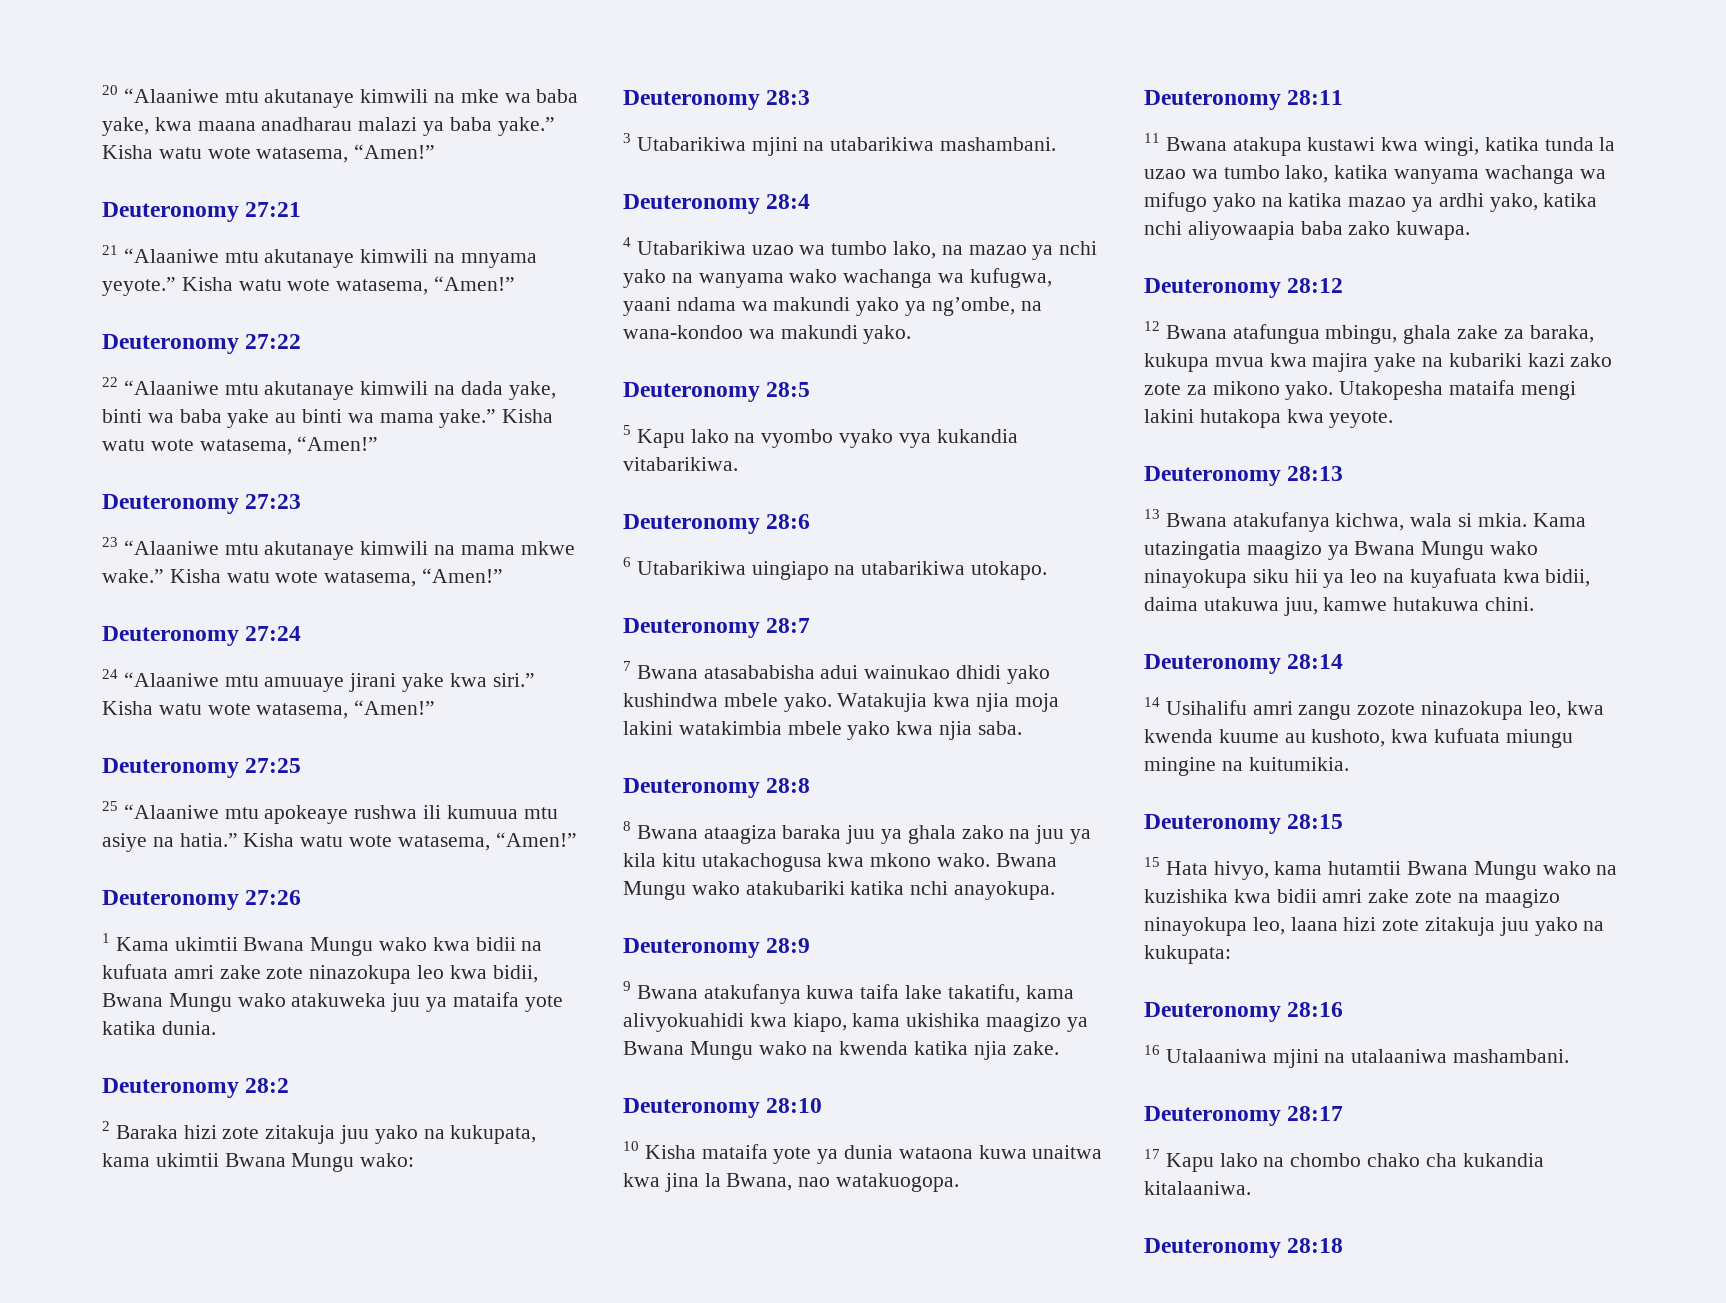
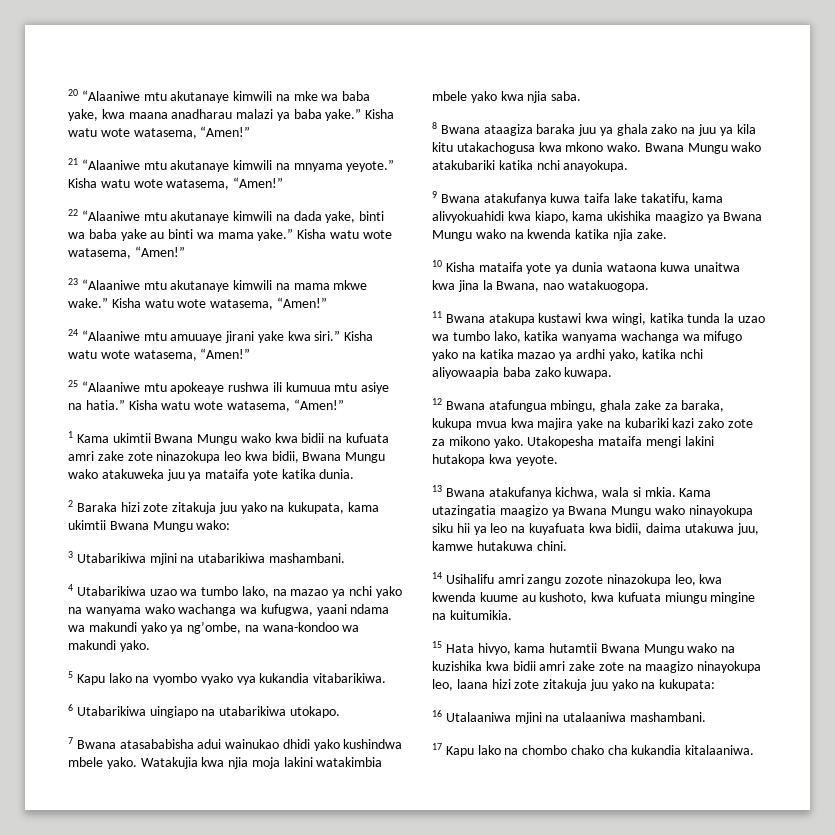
- Deuteronomy 27:21
- Deuteronomy 27:22
- Deuteronomy 27:23
- Deuteronomy 27:24
- Deuteronomy 27:25
- Deuteronomy 27:26
- Deuteronomy 28:2
- Deuteronomy 28:3
- Deuteronomy 28:4
- Deuteronomy 28:5
- Deuteronomy 28:6
- Deuteronomy 28:7
- Deuteronomy 28:8
- Deuteronomy 28:9
- Deuteronomy 28:10
- Deuteronomy 28:11
- Deuteronomy 28:12
- Deuteronomy 28:13
- Deuteronomy 28:14
- Deuteronomy 28:15
- Deuteronomy 28:16
- Deuteronomy 28:17
- Deuteronomy 28:18

